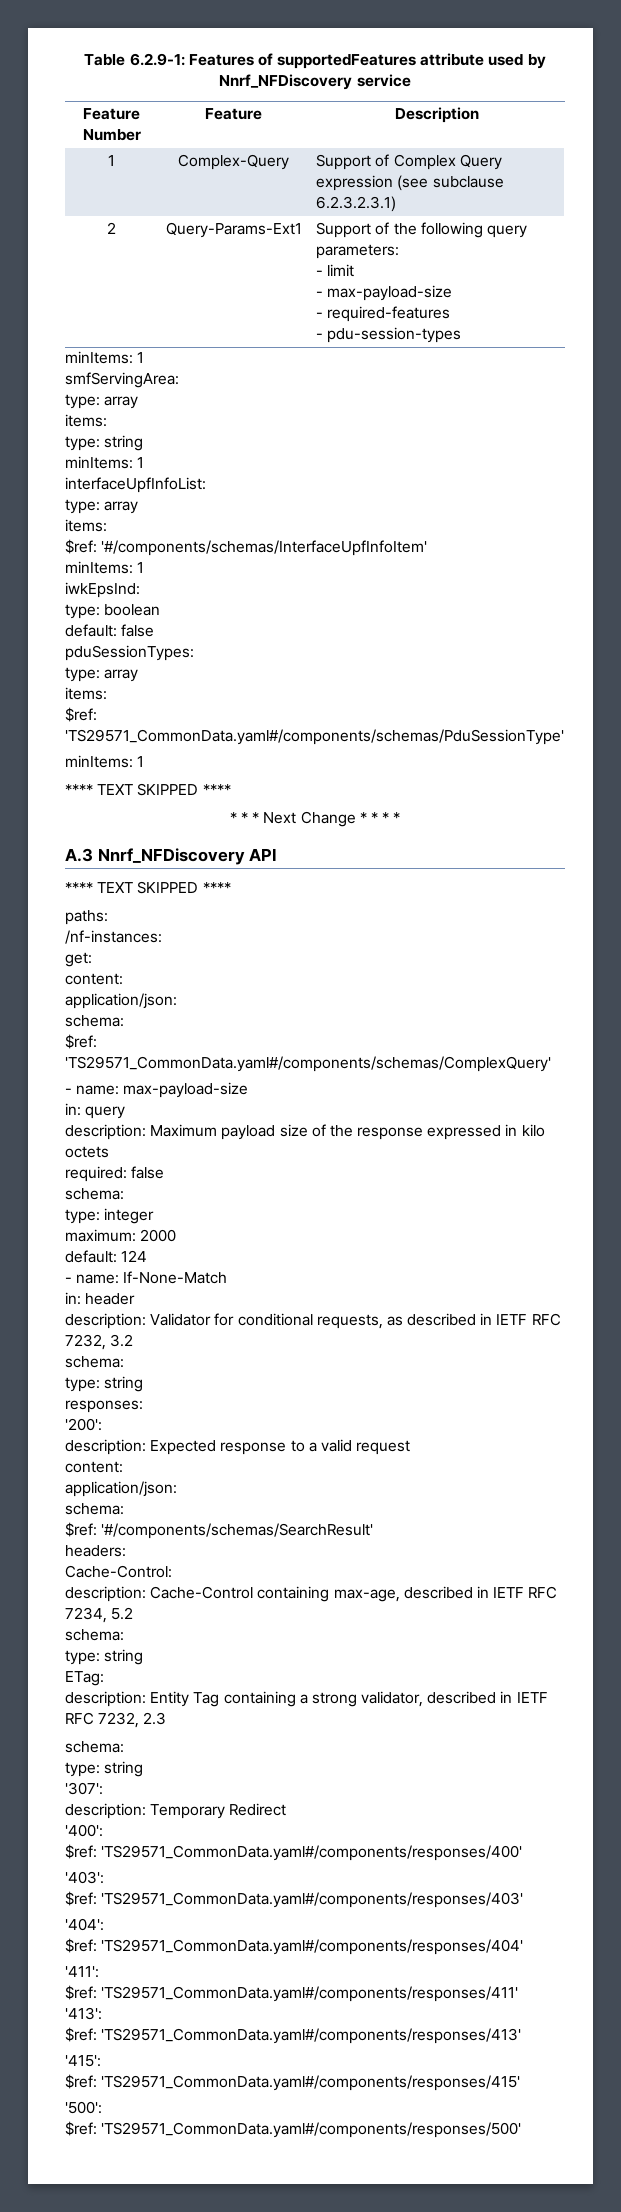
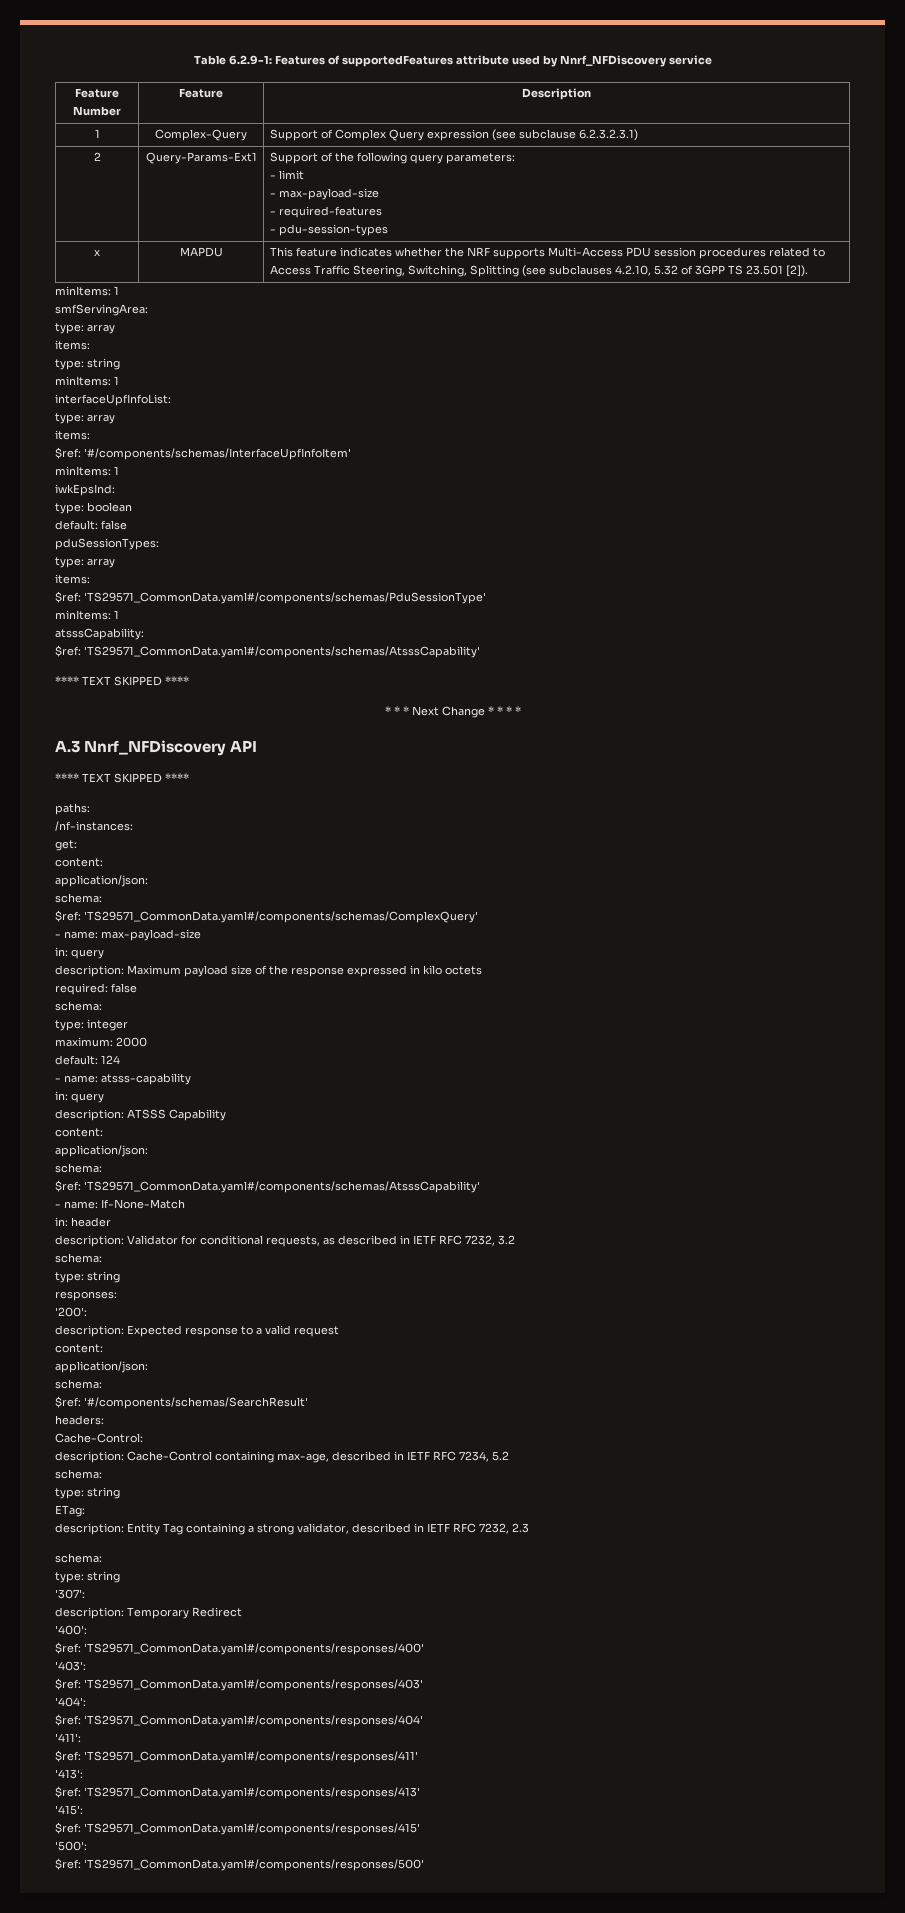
+ x | MAPDU | This feature indicates whether the NRF supports Multi-Access PDU session procedures related to Access Traffic Steering, Switching, Splitting (see subclauses 4.2.10, 5.32 of 3GPP TS 23.501 [2]).
+ atsssCapability:
+ $ref: 'TS29571_CommonData.yaml#/components/schemas/AtsssCapability'
+ - name: atsss-capability
+ in: query
+ description: ATSSS Capability
+ content:
+ application/json:
+ schema:
+ $ref: 'TS29571_CommonData.yaml#/components/schemas/AtsssCapability'

